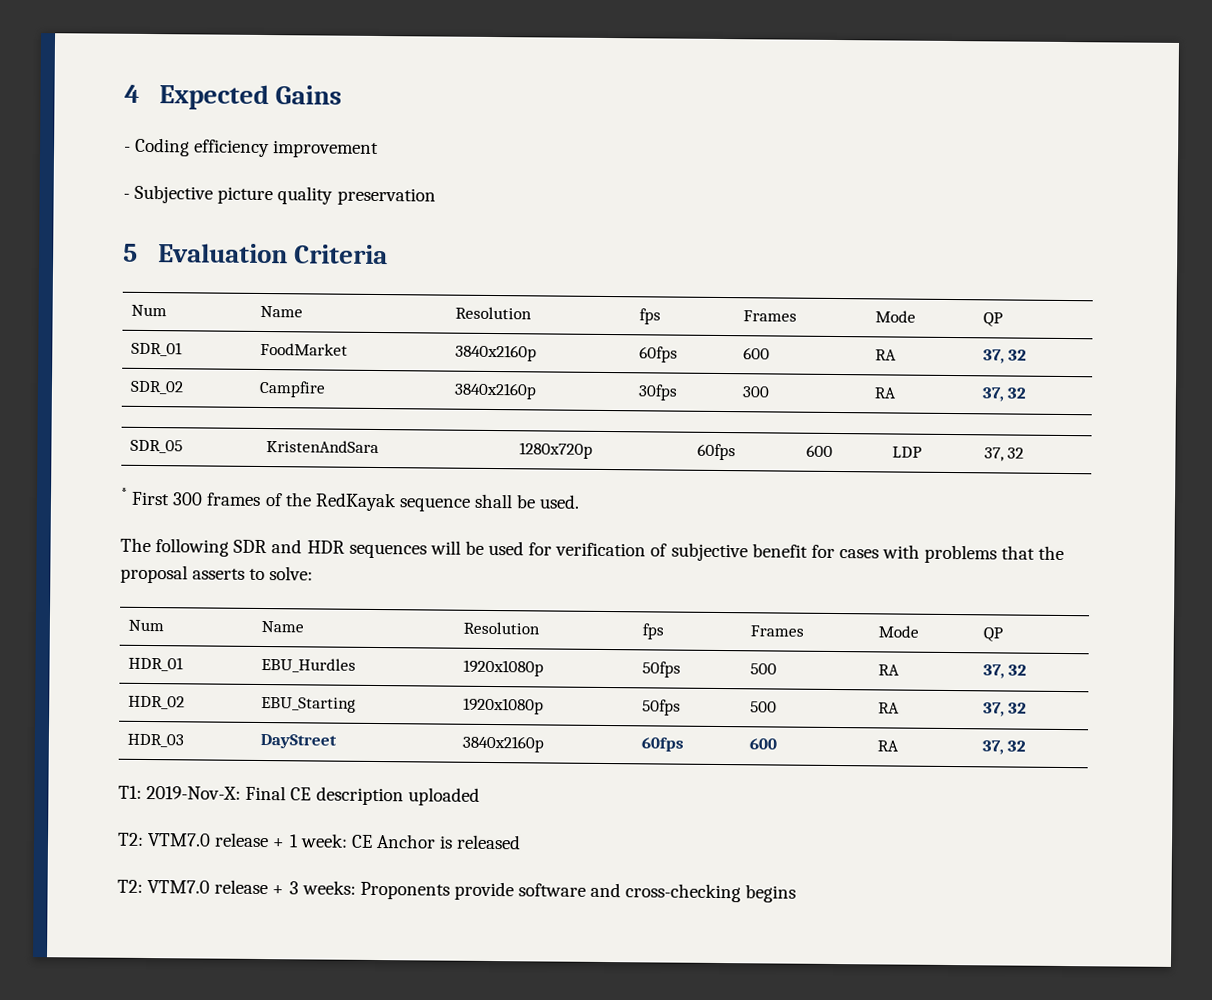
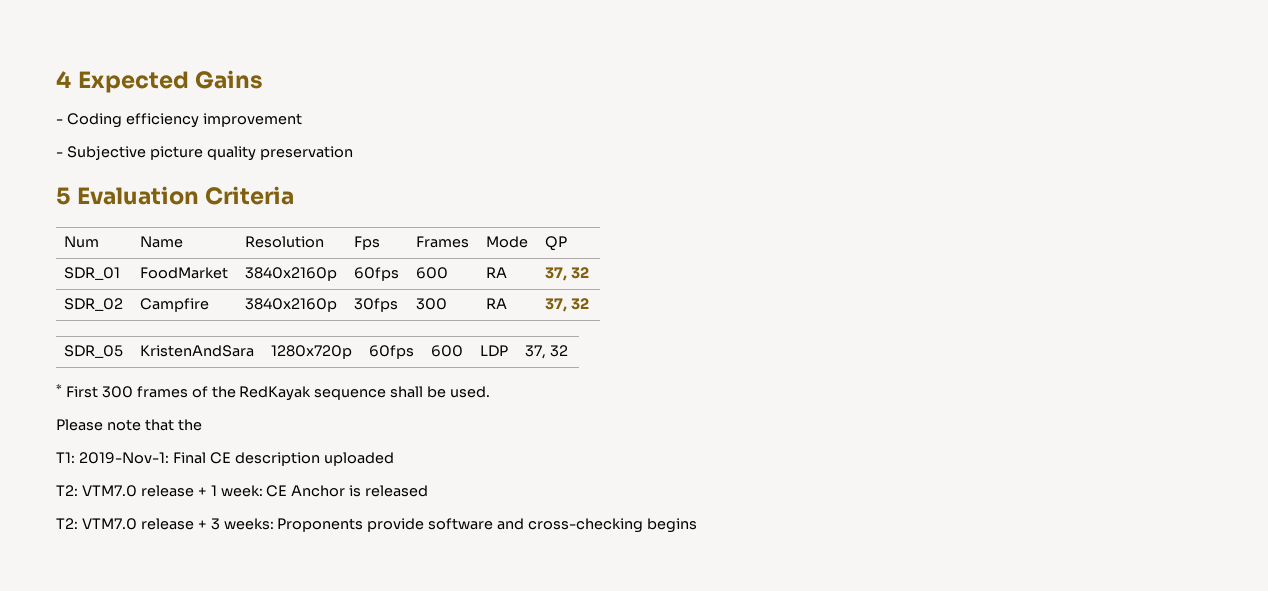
  5 Evaluation Criteria
- Num | Name | Resolution | fps | Frames | Mode | QP
+ Num | Name | Resolution | Fps | Frames | Mode | QP
- The following SDR and HDR sequences will be used for verification of subjective benefit for cases with problems that the proposal asserts to solve:
- Num | Name | Resolution | fps | Frames | Mode | QP
- HDR_01 | EBU_Hurdles | 1920x1080p | 50fps | 500 | RA | 37, 32
- HDR_02 | EBU_Starting | 1920x1080p | 50fps | 500 | RA | 37, 32
- HDR_03 | DayStreet | 3840x2160p | 60fps | 600 | RA | 37, 32
+ Please note that the
- T1: 2019-Nov-X: Final CE description uploaded
+ T1: 2019-Nov-1: Final CE description uploaded

